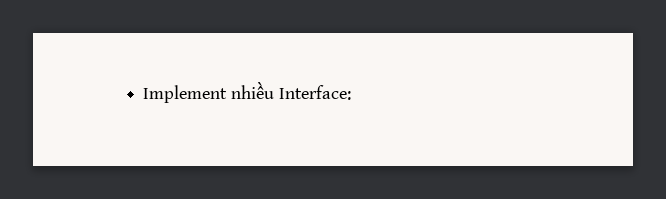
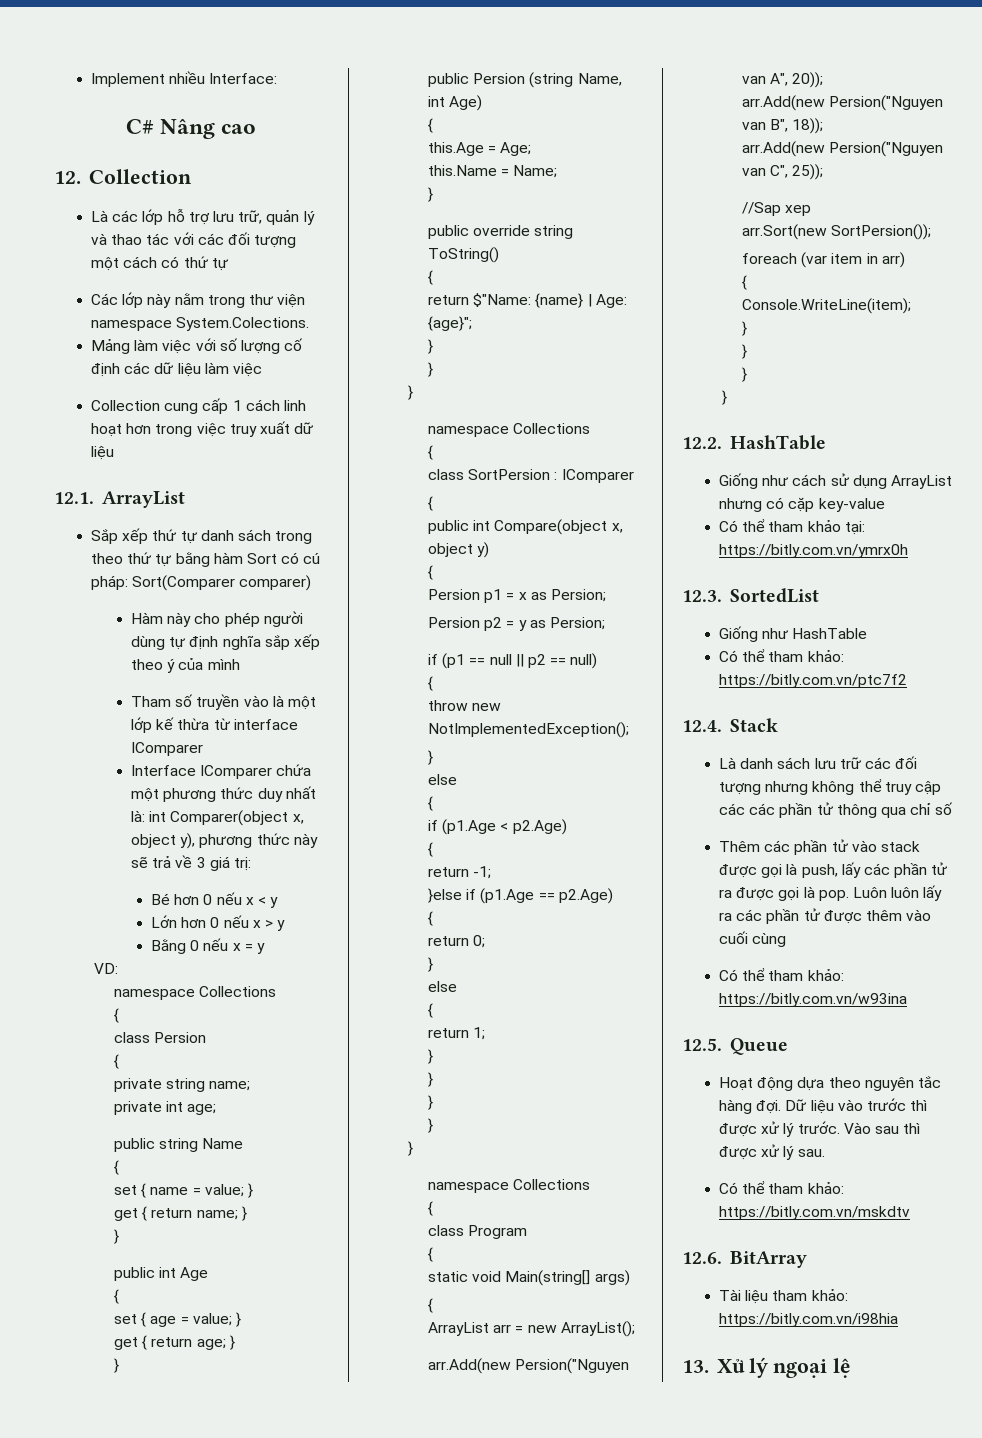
+ C# Nâng cao
+ 12. Collection
+ Là các lớp hỗ trợ lưu trữ, quản lý và thao tác với các đối tượng một cách có thứ tự
+ Các lớp này nằm trong thư viện namespace System.Colections.
+ Mảng làm việc với số lượng cố định các dữ liệu làm việc
+ Collection cung cấp 1 cách linh hoạt hơn trong việc truy xuất dữ liệu
+ 12.1. ArrayList
+ Sắp xếp thứ tự danh sách trong theo thứ tự bằng hàm Sort có cú pháp: Sort(Comparer comparer)
+ Hàm này cho phép người dùng tự định nghĩa sắp xếp theo ý của mình
+ Tham số truyền vào là một lớp kế thừa từ interface IComparer
+ Interface IComparer chứa một phương thức duy nhất là: int Comparer(object x, object y), phương thức này sẽ trả về 3 giá trị:
+ Bé hơn 0 nếu x < y
+ Lớn hơn 0 nếu x > y
+ Bằng 0 nếu x = y
+ VD:
+ namespace Collections
+ {
+ class Persion
+ {
+ private string name;
+ private int age;
+ public string Name
+ {
+ set { name = value; }
+ get { return name; }
+ }
+ public int Age
+ {
+ set { age = value; }
+ get { return age; }
+ }
+ public Persion (string Name, int Age)
+ {
+ this.Age = Age;
+ this.Name = Name;
+ }
+ public override string ToString()
+ {
+ return $"Name: {name} | Age: {age}";
+ }
+ }
+ }
+ namespace Collections
+ {
+ class SortPersion : IComparer
+ {
+ public int Compare(object x, object y)
+ {
+ Persion p1 = x as Persion;
+ Persion p2 = y as Persion;
+ if (p1 == null || p2 == null)
+ {
+ throw new NotImplementedException();
+ }
+ else
+ {
+ if (p1.Age < p2.Age)
+ {
+ return -1;
+ }else if (p1.Age == p2.Age)
+ {
+ return 0;
+ }
+ else
+ {
+ return 1;
+ }
+ }
+ }
+ }
+ }
+ namespace Collections
+ {
+ class Program
+ {
+ static void Main(string[] args)
+ {
+ ArrayList arr = new ArrayList();
+ arr.Add(new Persion("Nguyen van A", 20));
+ arr.Add(new Persion("Nguyen van B", 18));
+ arr.Add(new Persion("Nguyen van C", 25));
+ //Sap xep
+ arr.Sort(new SortPersion());
+ foreach (var item in arr)
+ {
+ Console.WriteLine(item);
+ }
+ }
+ }
+ }
+ 12.2. HashTable
+ Giống như cách sử dụng ArrayList nhưng có cặp key-value
+ Có thể tham khảo tại: https://bitly.com.vn/ymrx0h
+ 12.3. SortedList
+ Giống như HashTable
+ Có thể tham khảo: https://bitly.com.vn/ptc7f2
+ 12.4. Stack
+ Là danh sách lưu trữ các đối tượng nhưng không thể truy cập các các phần tử thông qua chỉ số
+ Thêm các phần tử vào stack được gọi là push, lấy các phần tử ra được gọi là pop. Luôn luôn lấy ra các phần tử được thêm vào cuối cùng
+ Có thể tham khảo: https://bitly.com.vn/w93ina
+ 12.5. Queue
+ Hoạt động dựa theo nguyên tắc hàng đợi. Dữ liệu vào trước thì được xử lý trước. Vào sau thì được xử lý sau.
+ Có thể tham khảo: https://bitly.com.vn/mskdtv
+ 12.6. BitArray
+ Tài liệu tham khảo: https://bitly.com.vn/i98hia
+ 13. Xử lý ngoại lệ

